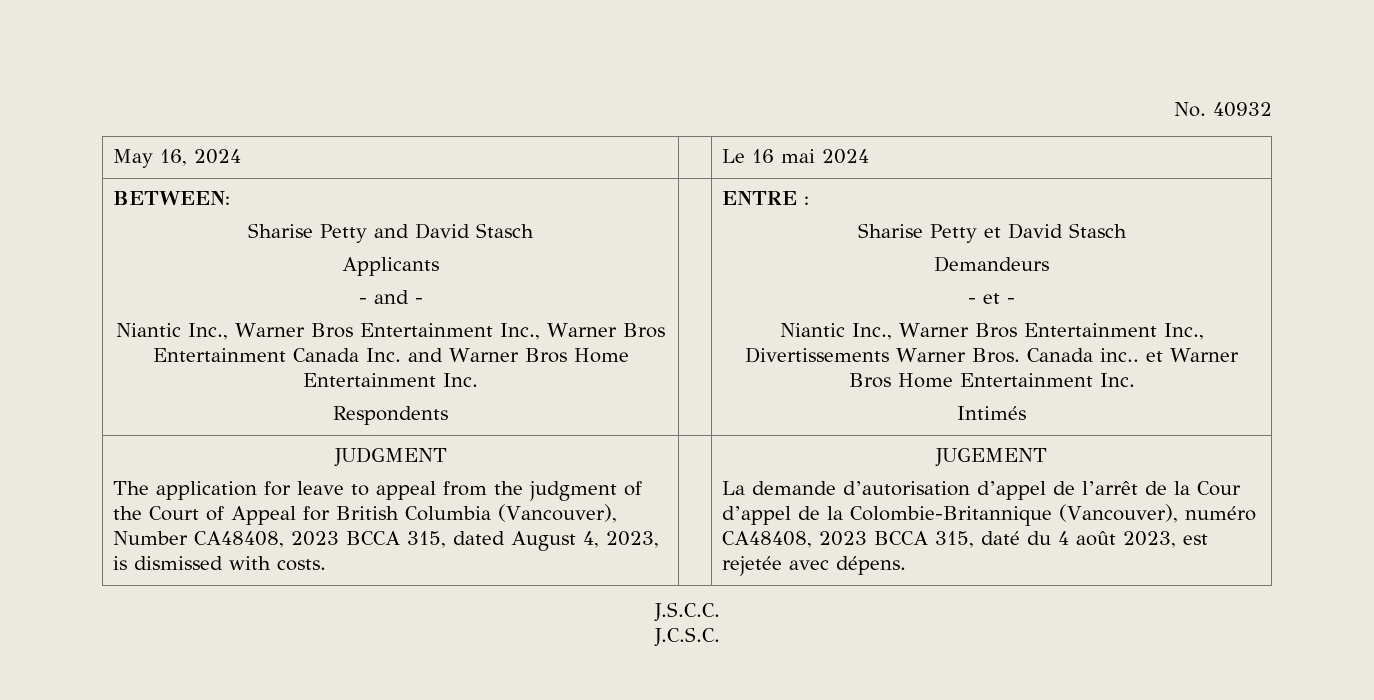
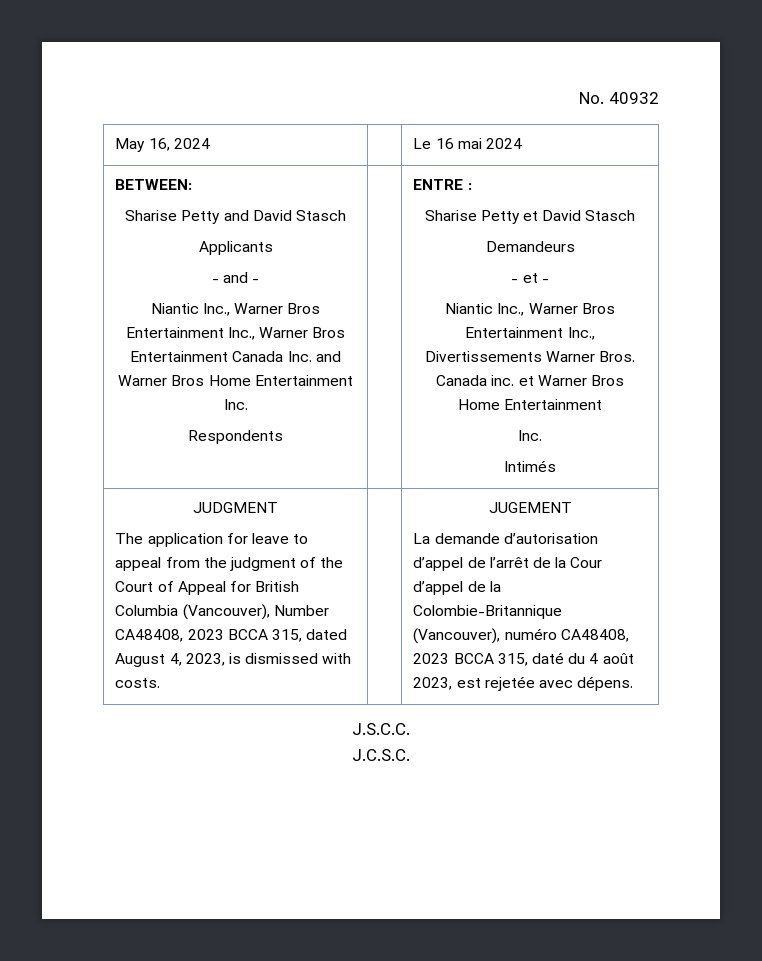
- Canada inc.. et Warner Bros Home Entertainment Inc.
+ Canada inc. et Warner Bros Home Entertainment
+ Inc.

